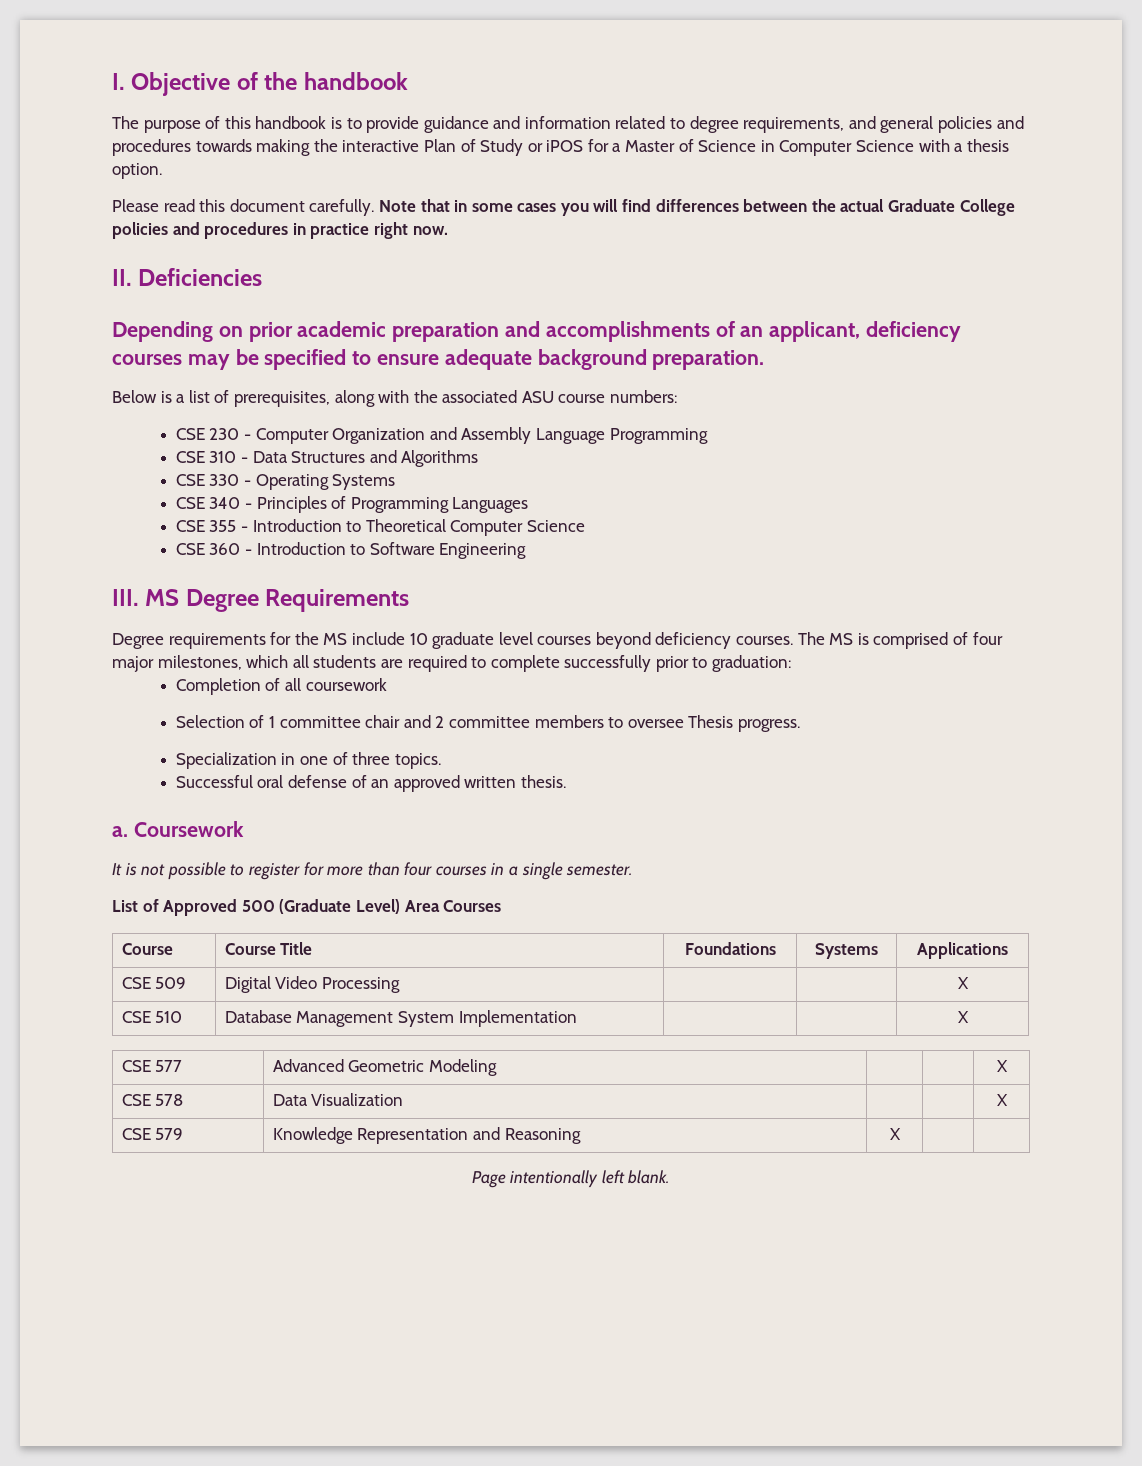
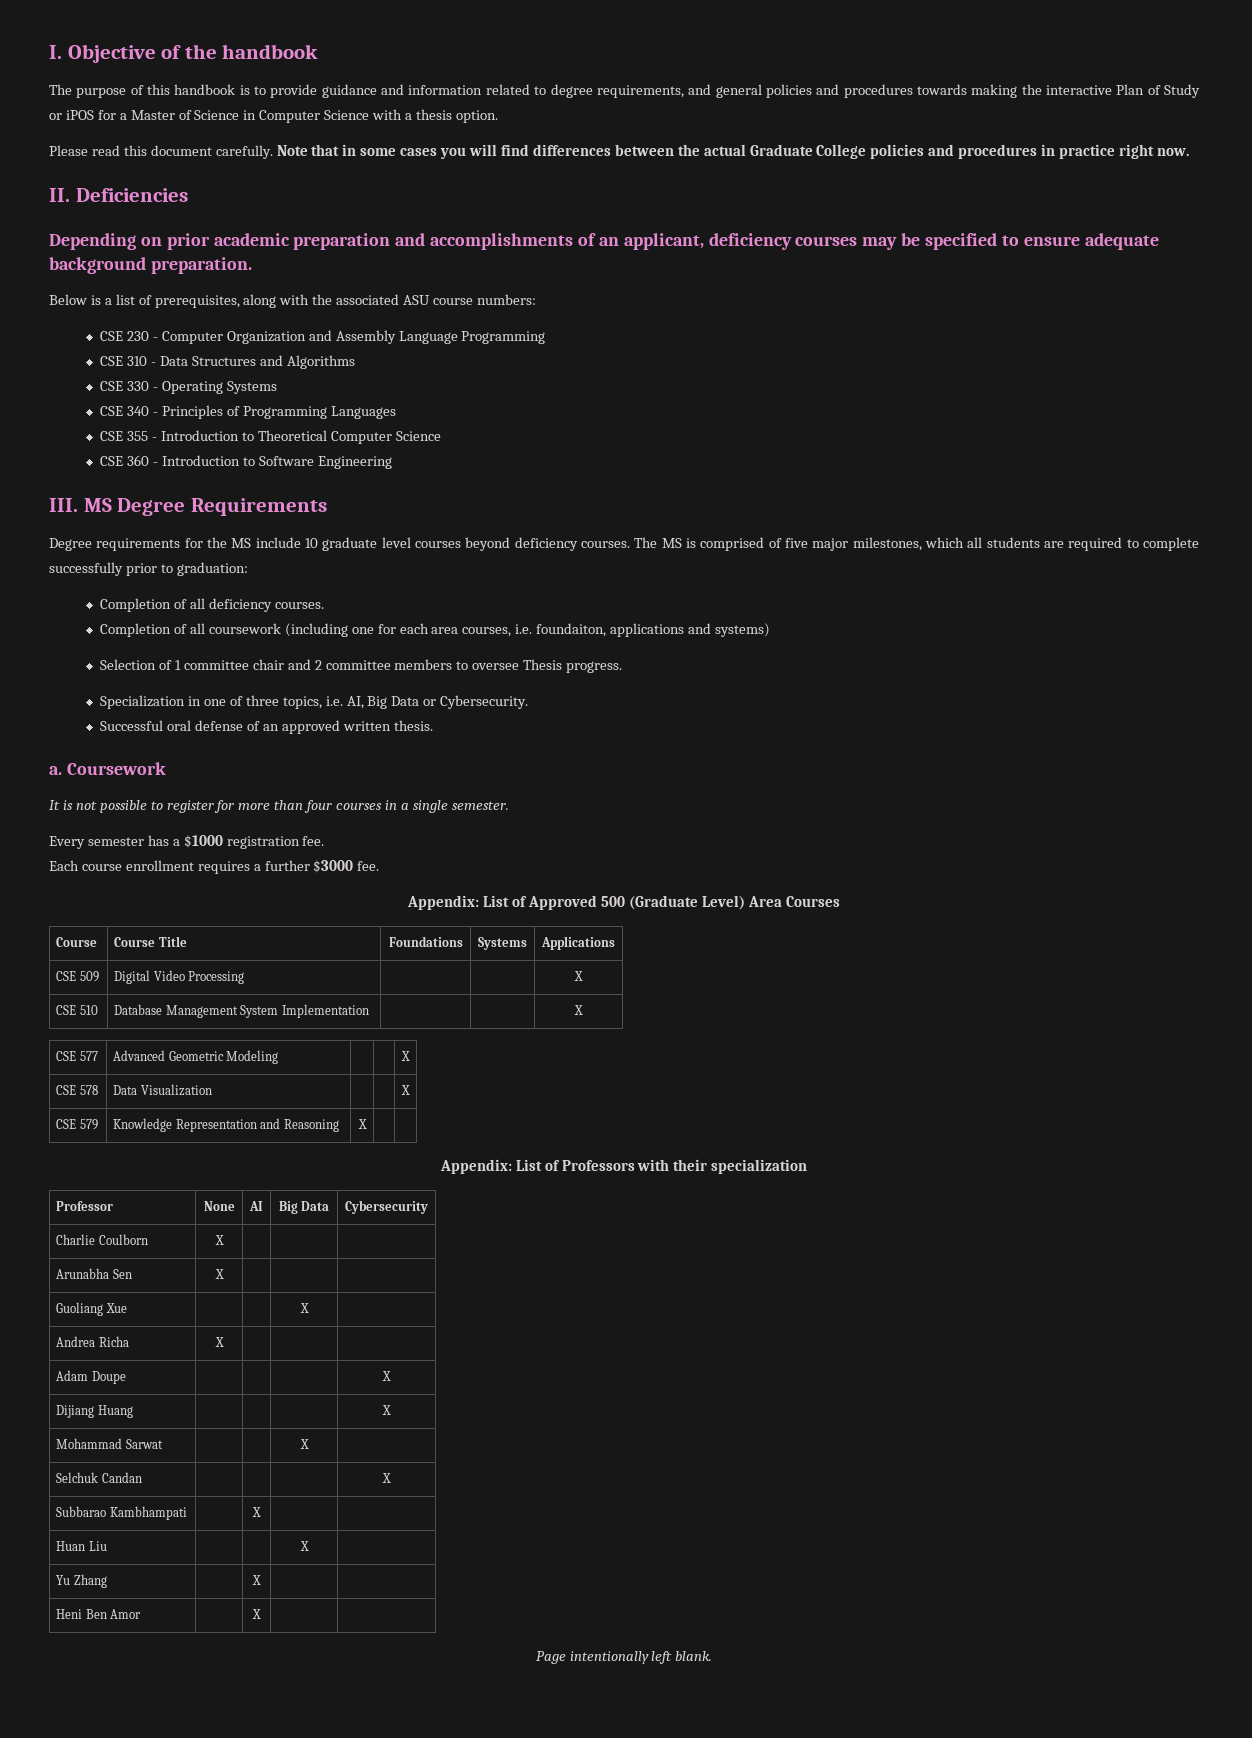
- The MS is comprised of four major milestones, which all students are required to complete successfully prior to graduation:
+ The MS is comprised of five major milestones, which all students are required to complete successfully prior to graduation:
+ Completion of all deficiency courses.
- Completion of all coursework
+ Completion of all coursework (including one for each area courses, i.e. foundaiton, applications and systems)
- Specialization in one of three topics.
+ Specialization in one of three topics, i.e. AI, Big Data or Cybersecurity.
- List of Approved 500 (Graduate Level) Area Courses
+ Every semester has a $1000 registration fee.
+ Each course enrollment requires a further $3000 fee.
+ Appendix: List of Approved 500 (Graduate Level) Area Courses
+ Appendix: List of Professors with their specialization
+ Professor | None | AI | Big Data | Cybersecurity
+ Charlie Coulborn | X | | |
+ Arunabha Sen | X | | |
+ Guoliang Xue | | | X |
+ Andrea Richa | X | | |
+ Adam Doupe | | | | X
+ Dijiang Huang | | | | X
+ Mohammad Sarwat | | | X |
+ Selchuk Candan | | | | X
+ Subbarao Kambhampati | | X | |
+ Huan Liu | | | X |
+ Yu Zhang | | X | |
+ Heni Ben Amor | | X | |

